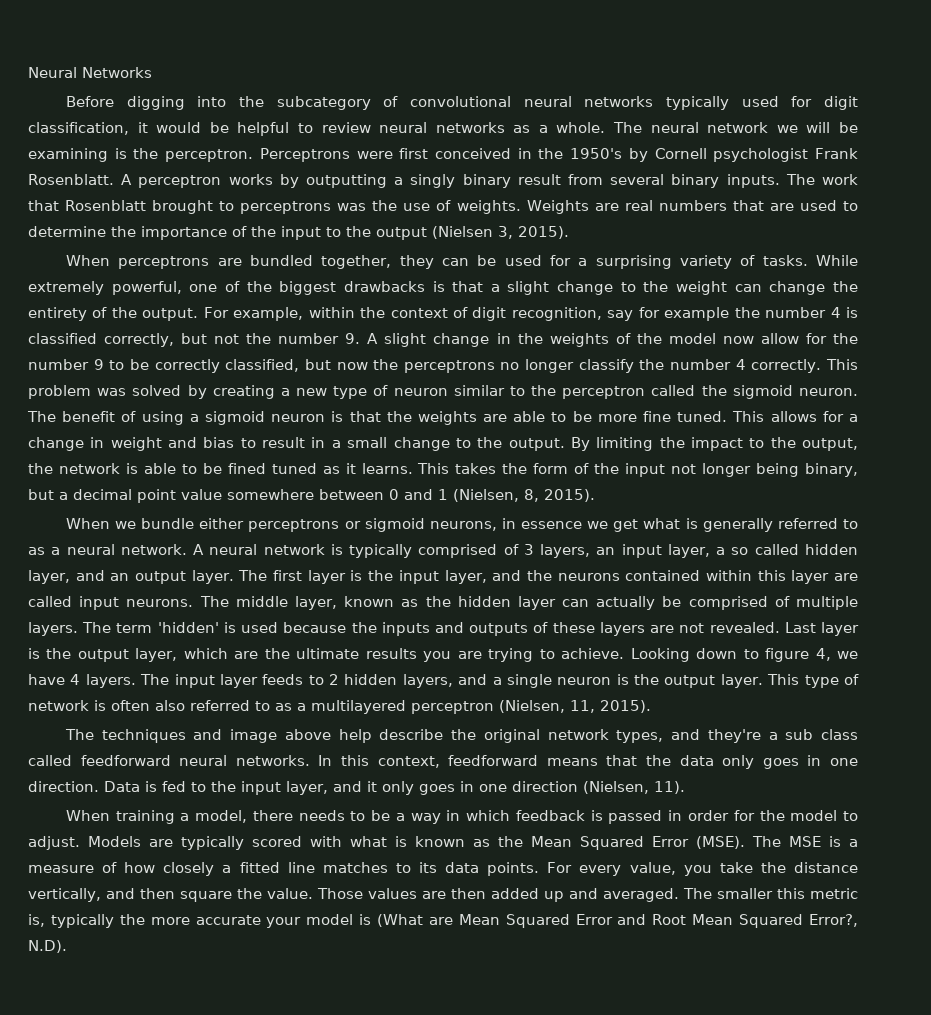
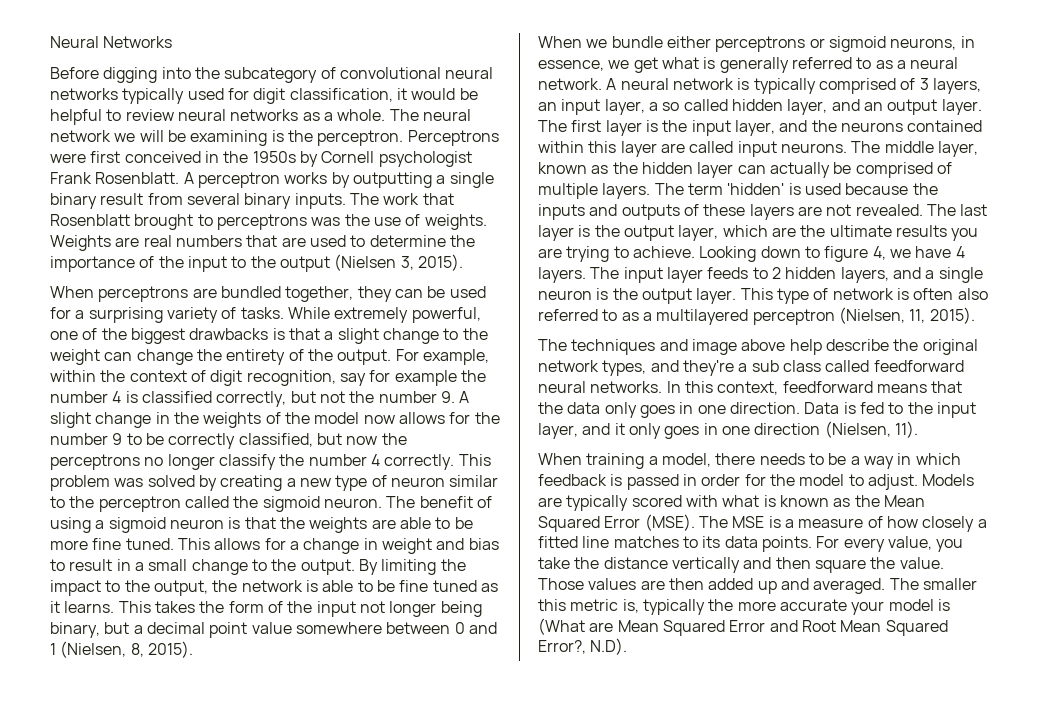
- Perceptrons were first conceived in the 1950's by Cornell psychologist Frank Rosenblatt.
+ Perceptrons were first conceived in the 1950s by Cornell psychologist Frank Rosenblatt.
- A perceptron works by outputting a singly binary result from several binary inputs.
+ A perceptron works by outputting a single binary result from several binary inputs.
- For example, within the context of digit recognition, say for example the number 4 is classified correctly, but not the number 9. A slight change in the weights of the model now allow for the number 9 to be correctly classified, but now the perceptrons no longer classify the number 4 correctly.
+ For example, within the context of digit recognition, say for example the number 4 is classified correctly, but not the number 9. A slight change in the weights of the model now allows for the number 9 to be correctly classified, but now the perceptrons no longer classify the number 4 correctly.
- By limiting the impact to the output, the network is able to be fined tuned as it learns.
+ By limiting the impact to the output, the network is able to be fine tuned as it learns.
- When we bundle either perceptrons or sigmoid neurons, in essence we get what is generally referred to as a neural network.
+ When we bundle either perceptrons or sigmoid neurons, in essence, we get what is generally referred to as a neural network.
- Last layer is the output layer, which are the ultimate results you are trying to achieve.
+ The last layer is the output layer, which are the ultimate results you are trying to achieve.
- For every value, you take the distance vertically, and then square the value.
+ For every value, you take the distance vertically and then square the value.

